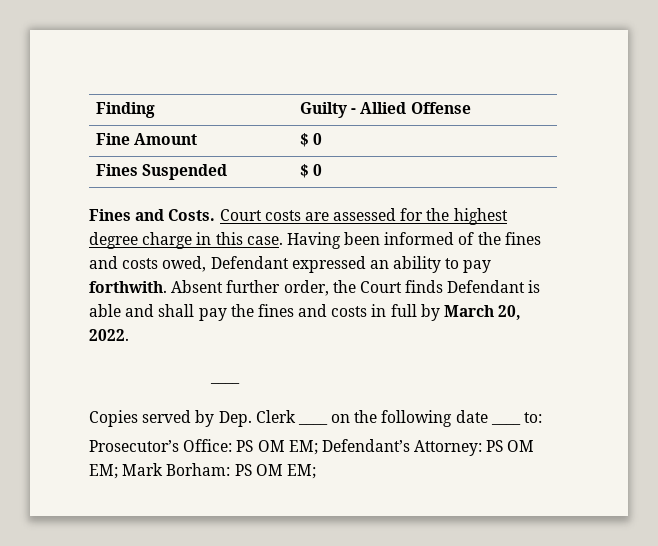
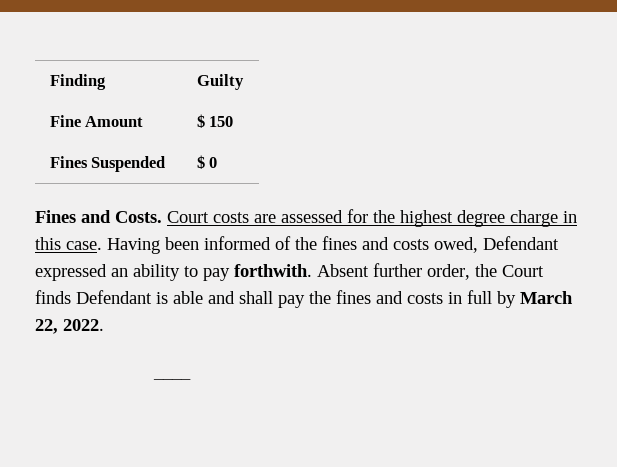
- Finding | Guilty - Allied Offense
+ Finding | Guilty
- Fine Amount | $ 0
+ Fine Amount | $ 150
- Absent further order, the Court finds Defendant is able and shall pay the fines and costs in full by March 20, 2022.
+ Absent further order, the Court finds Defendant is able and shall pay the fines and costs in full by March 22, 2022.
- Copies served by Dep. Clerk ____ on the following date ____ to:
- Prosecutor’s Office: PS OM EM; Defendant’s Attorney: PS OM EM; Mark Borham: PS OM EM;

